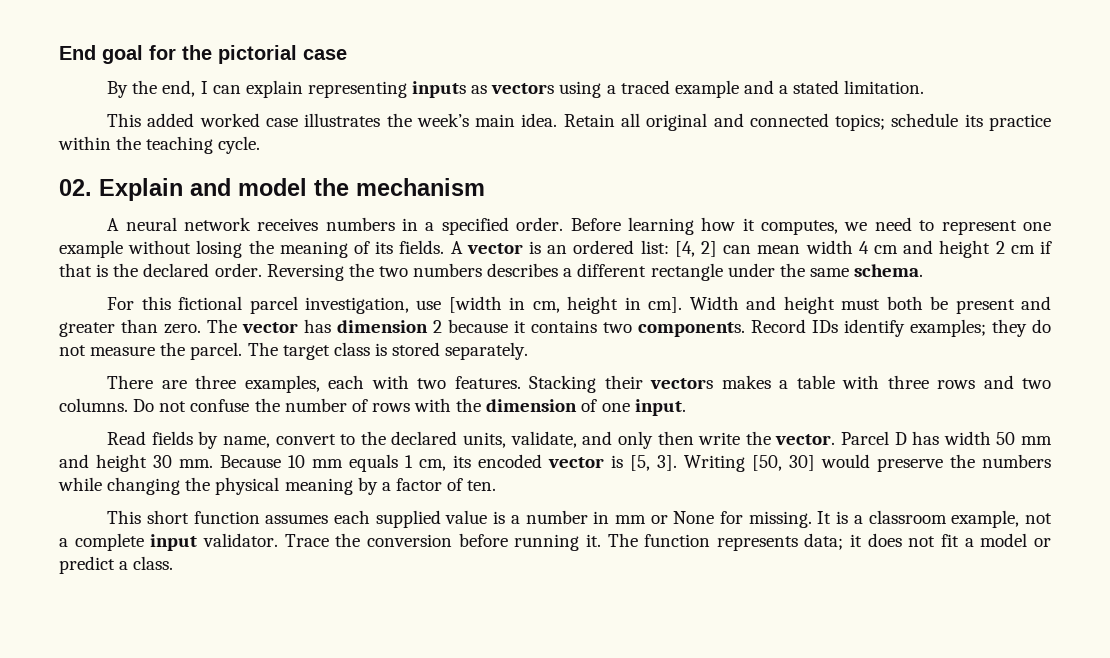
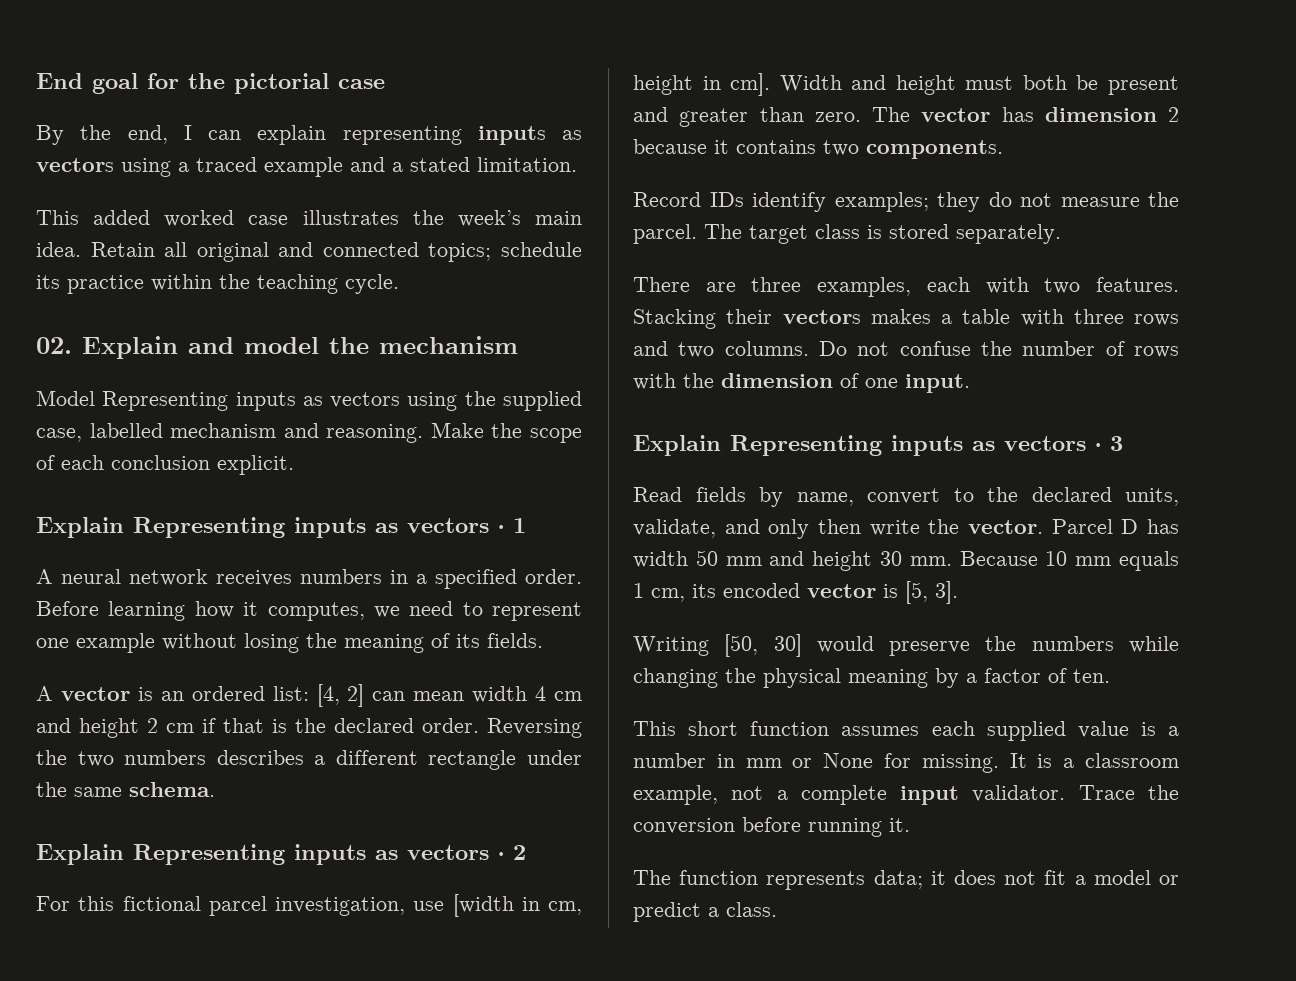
+ Model Representing inputs as vectors using the supplied case, labelled mechanism and reasoning. Make the scope of each conclusion explicit.
+ Explain Representing inputs as vectors · 1
- Before learning how it computes, we need to represent one example without losing the meaning of its fields. A vector is an ordered list: [4, 2] can mean width 4 cm and height 2 cm if that is the declared order.
+ Before learning how it computes, we need to represent one example without losing the meaning of its fields.
+ A vector is an ordered list: [4, 2] can mean width 4 cm and height 2 cm if that is the declared order.
+ Explain Representing inputs as vectors · 2
- The vector has dimension 2 because it contains two components. Record IDs identify examples; they do not measure the parcel.
+ The vector has dimension 2 because it contains two components.
+ Record IDs identify examples; they do not measure the parcel.
+ Explain Representing inputs as vectors · 3
- Because 10 mm equals 1 cm, its encoded vector is [5, 3]. Writing [50, 30] would preserve the numbers while changing the physical meaning by a factor of ten.
+ Because 10 mm equals 1 cm, its encoded vector is [5, 3].
+ Writing [50, 30] would preserve the numbers while changing the physical meaning by a factor of ten.
- Trace the conversion before running it. The function represents data; it does not fit a model or predict a class.
+ Trace the conversion before running it.
+ The function represents data; it does not fit a model or predict a class.

